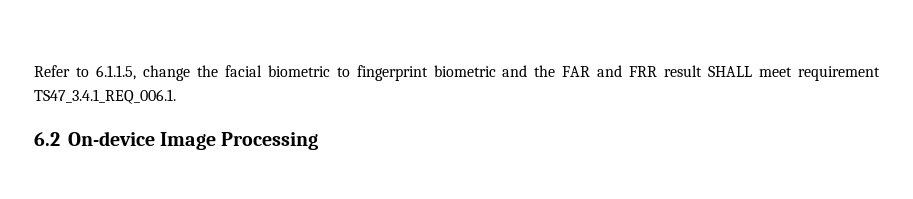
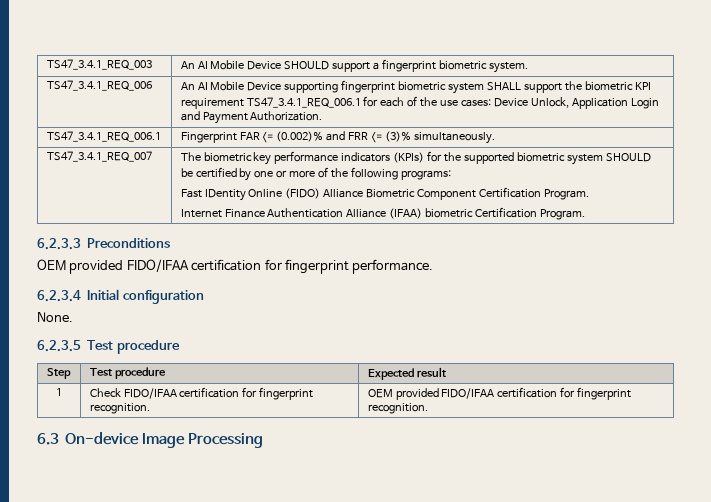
- Refer to 6.1.1.5, change the facial biometric to fingerprint biometric and the FAR and FRR result SHALL meet requirement TS47_3.4.1_REQ_006.1.
- 6.2 On-device Image Processing
+ TS47_3.4.1_REQ_003 | An AI Mobile Device SHOULD support a fingerprint biometric system.
+ TS47_3.4.1_REQ_006 | An AI Mobile Device supporting fingerprint biometric system SHALL support the biometric KPI requirement TS47_3.4.1_REQ_006.1 for each of the use cases: Device Unlock, Application Login and Payment Authorization.
+ TS47_3.4.1_REQ_006.1 | Fingerprint FAR <= (0.002)% and FRR <= (3)% simultaneously.
+ TS47_3.4.1_REQ_007 | The biometric key performance indicators (KPIs) for the supported biometric system SHOULD be certified by one or more of the following programs:
+ Fast IDentity Online (FIDO) Alliance Biometric Component Certification Program.
+ Internet Finance Authentication Alliance (IFAA) biometric Certification Program.
+ 6.2.3.3 Preconditions
+ OEM provided FIDO/IFAA certification for fingerprint performance.
+ 6.2.3.4 Initial configuration
+ None.
+ 6.2.3.5 Test procedure
+ Step | Test procedure | Expected result
+ 1 | Check FIDO/IFAA certification for fingerprint recognition. | OEM provided FIDO/IFAA certification for fingerprint recognition.
+ 6.3 On-device Image Processing

